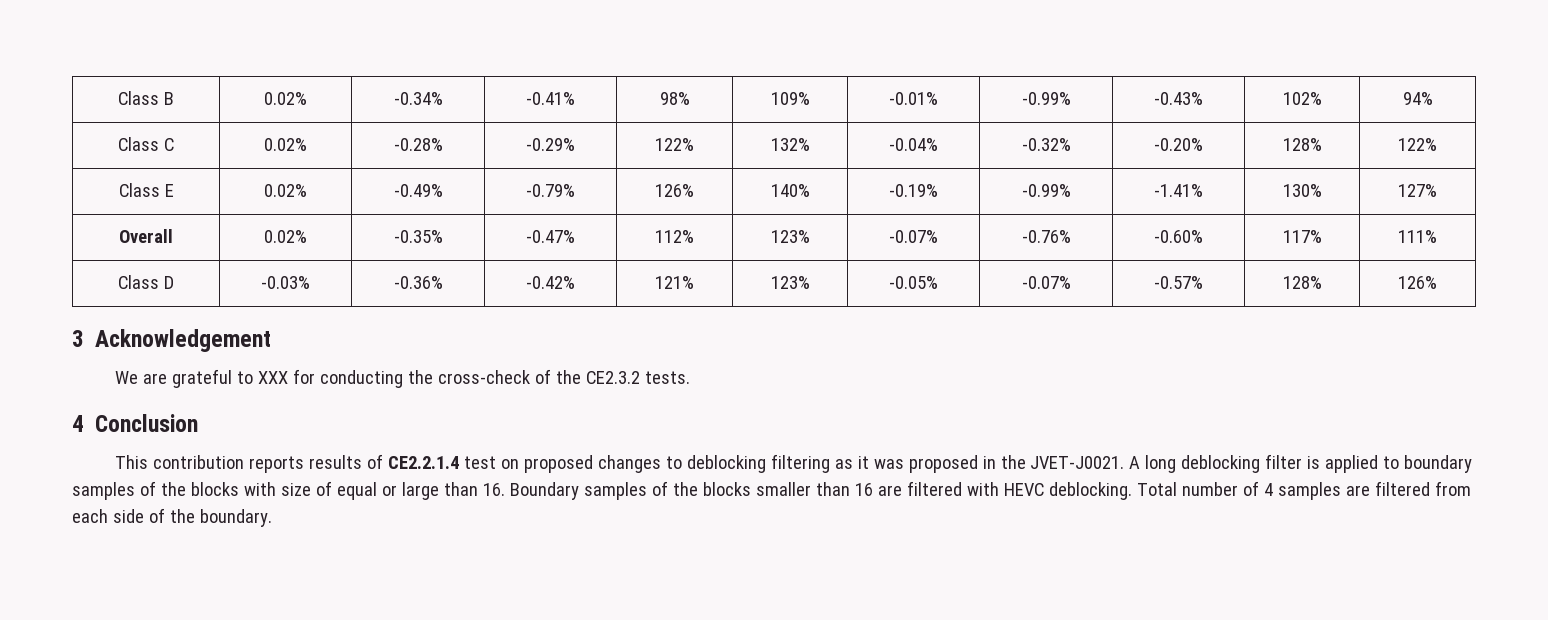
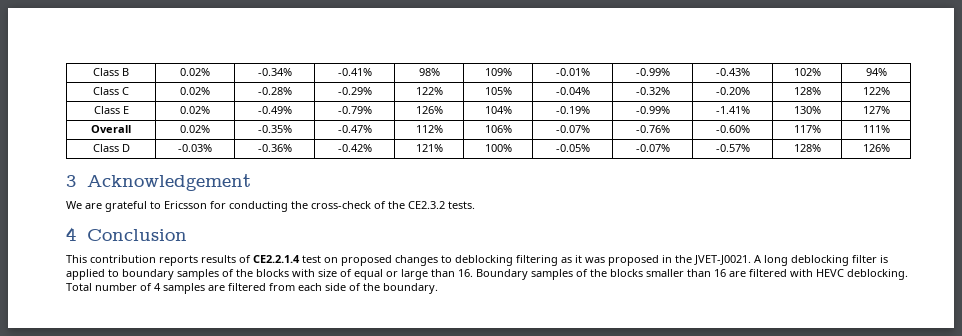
- Class C | 0.02% | -0.28% | -0.29% | 122% | 132% | -0.04% | -0.32% | -0.20% | 128% | 122%
+ Class C | 0.02% | -0.28% | -0.29% | 122% | 105% | -0.04% | -0.32% | -0.20% | 128% | 122%
- Class E | 0.02% | -0.49% | -0.79% | 126% | 140% | -0.19% | -0.99% | -1.41% | 130% | 127%
+ Class E | 0.02% | -0.49% | -0.79% | 126% | 104% | -0.19% | -0.99% | -1.41% | 130% | 127%
- Overall | 0.02% | -0.35% | -0.47% | 112% | 123% | -0.07% | -0.76% | -0.60% | 117% | 111%
+ Overall | 0.02% | -0.35% | -0.47% | 112% | 106% | -0.07% | -0.76% | -0.60% | 117% | 111%
- Class D | -0.03% | -0.36% | -0.42% | 121% | 123% | -0.05% | -0.07% | -0.57% | 128% | 126%
+ Class D | -0.03% | -0.36% | -0.42% | 121% | 100% | -0.05% | -0.07% | -0.57% | 128% | 126%
- We are grateful to XXX for conducting the cross-check of the CE2.3.2 tests.
+ We are grateful to Ericsson for conducting the cross-check of the CE2.3.2 tests.

